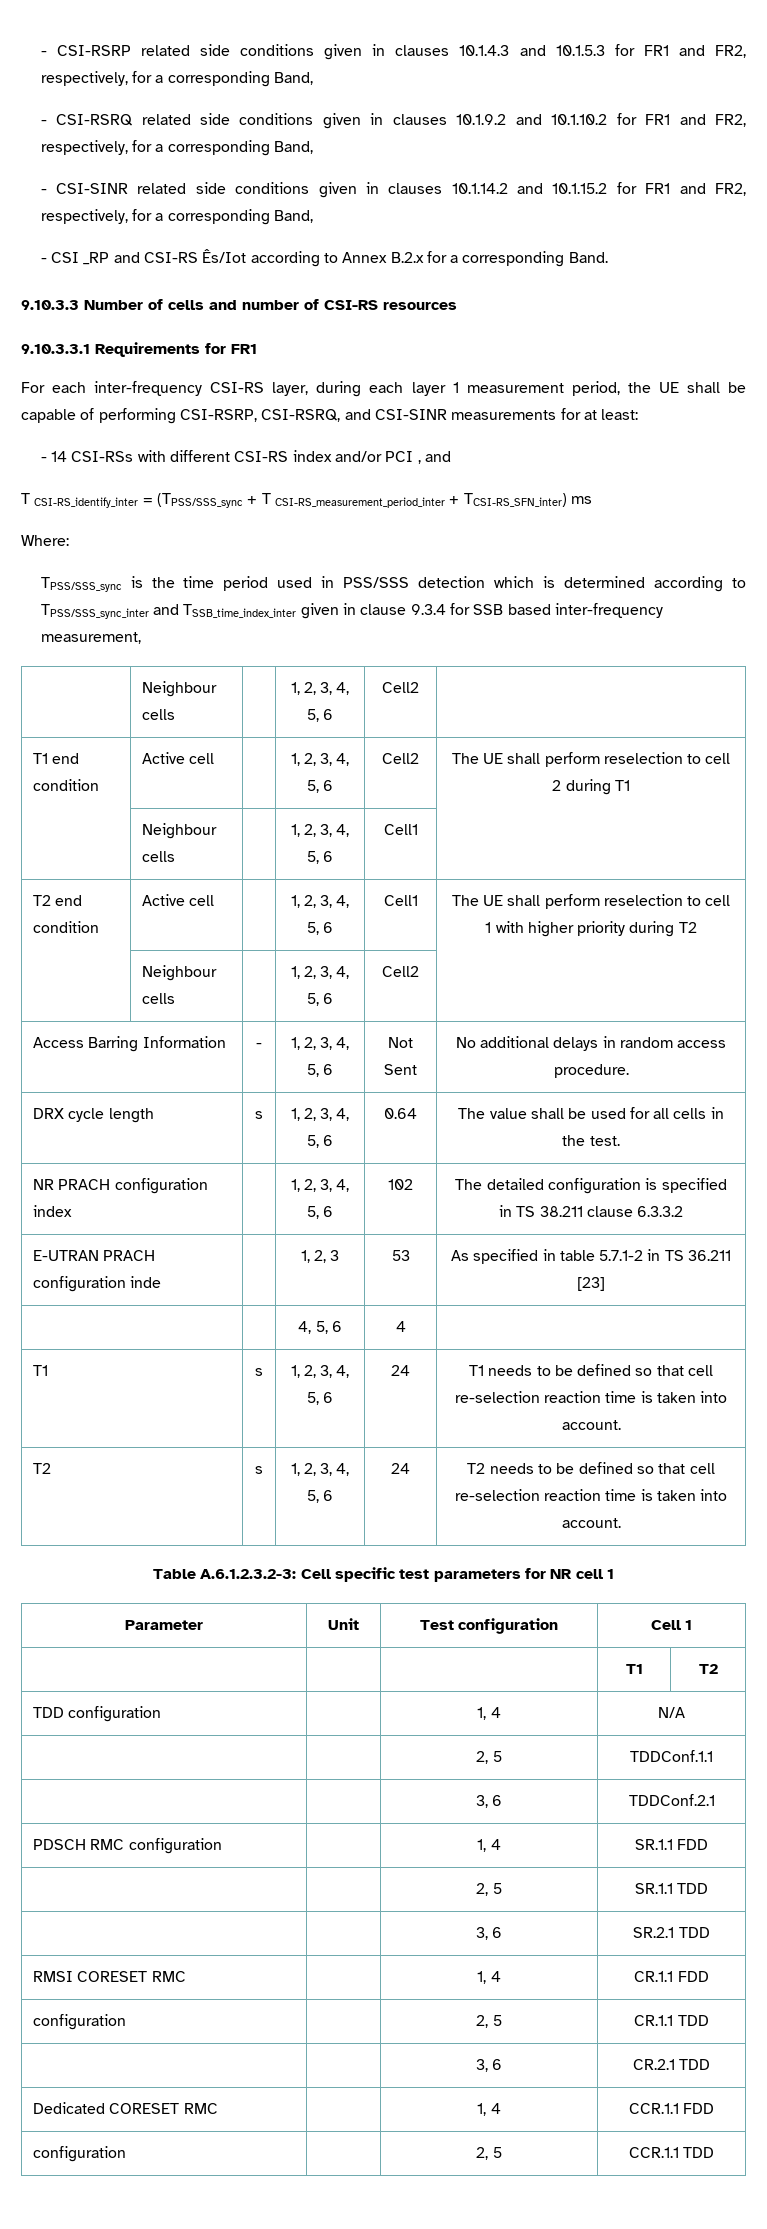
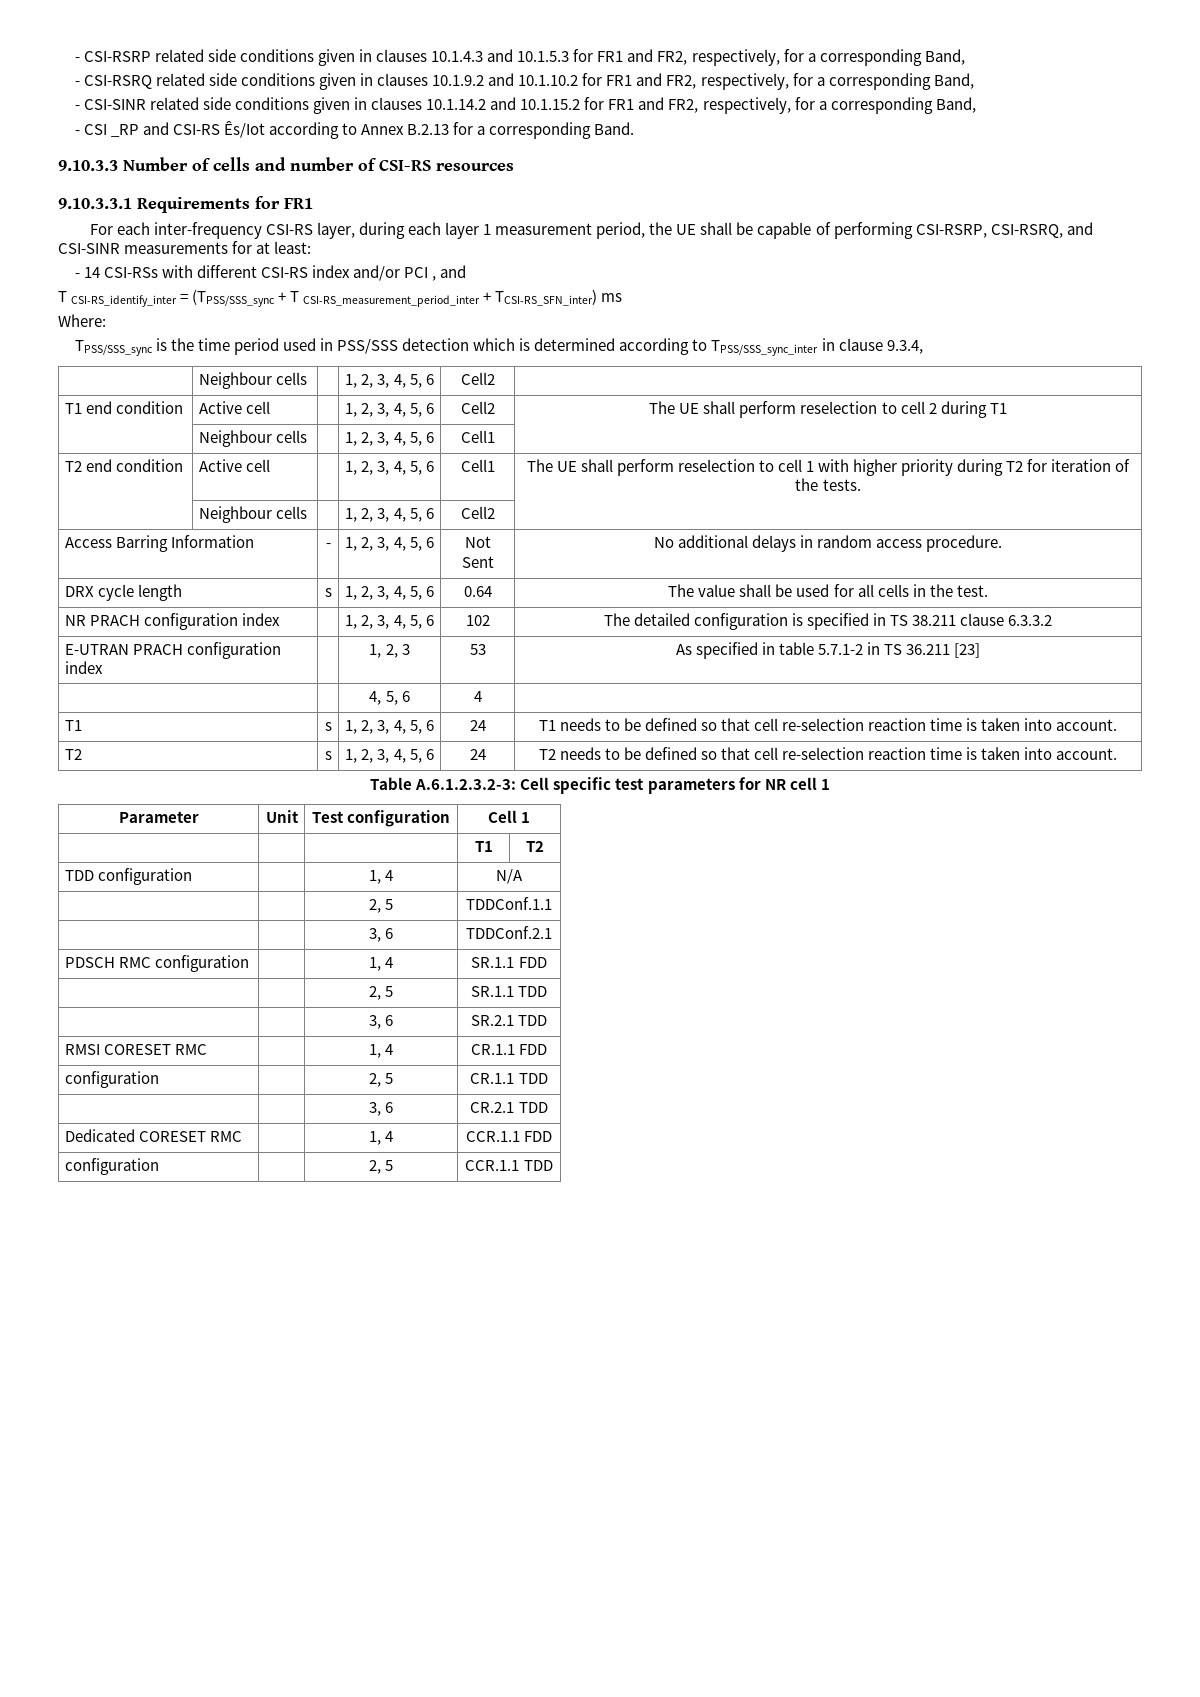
- - CSI _RP and CSI-RS Ês/Iot according to Annex B.2.x for a corresponding Band.
+ - CSI _RP and CSI-RS Ês/Iot according to Annex B.2.13 for a corresponding Band.
- TPSS/SSS_sync is the time period used in PSS/SSS detection which is determined according to TPSS/SSS_sync_inter and TSSB_time_index_inter given in clause 9.3.4 for SSB based inter-frequency measurement,
+ TPSS/SSS_sync is the time period used in PSS/SSS detection which is determined according to TPSS/SSS_sync_inter in clause 9.3.4,
- T2 end condition | Active cell | | 1, 2, 3, 4, 5, 6 | Cell1 | The UE shall perform reselection to cell 1 with higher priority during T2
+ T2 end condition | Active cell | | 1, 2, 3, 4, 5, 6 | Cell1 | The UE shall perform reselection to cell 1 with higher priority during T2 for iteration of the tests.
- E-UTRAN PRACH configuration inde | | 1, 2, 3 | 53 | As specified in table 5.7.1-2 in TS 36.211 [23]
+ E-UTRAN PRACH configuration index | | 1, 2, 3 | 53 | As specified in table 5.7.1-2 in TS 36.211 [23]

